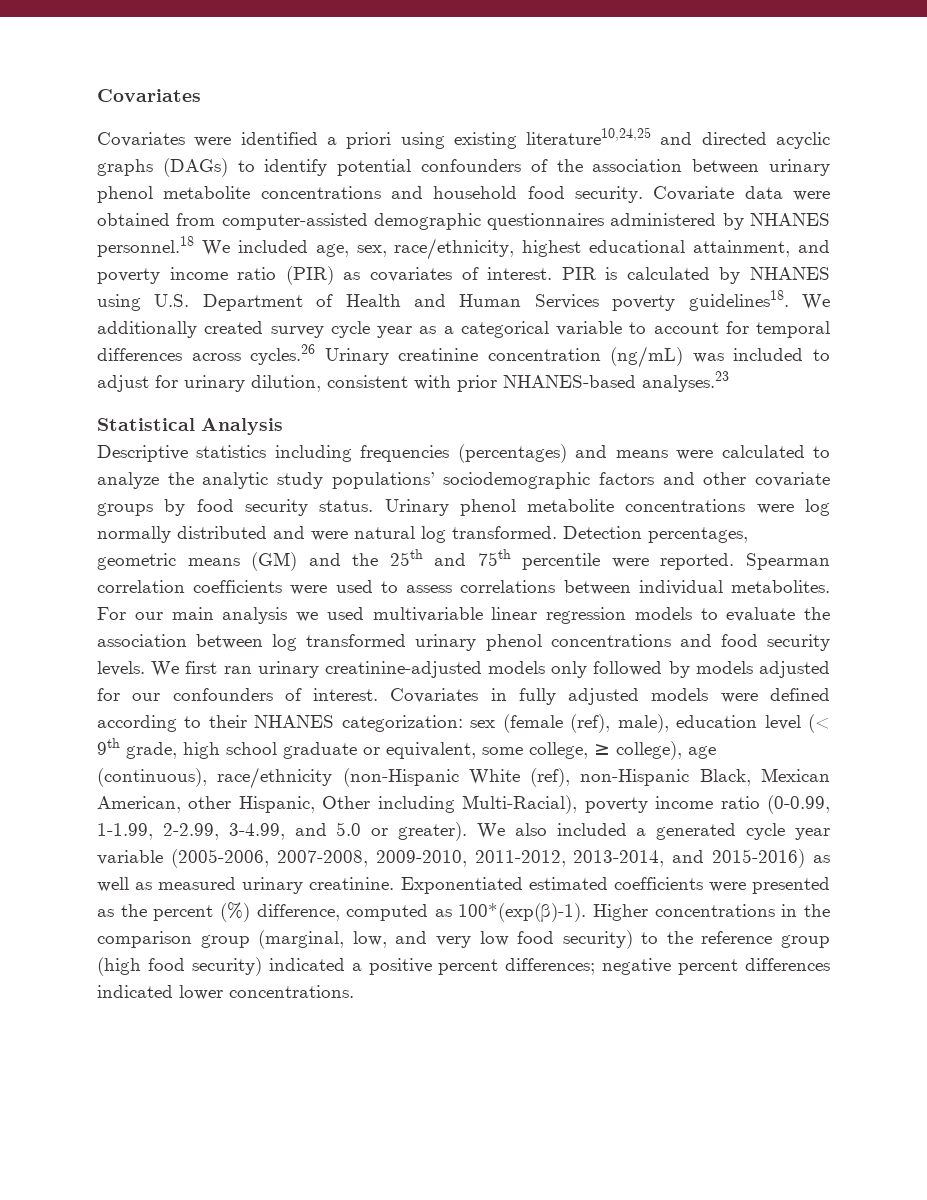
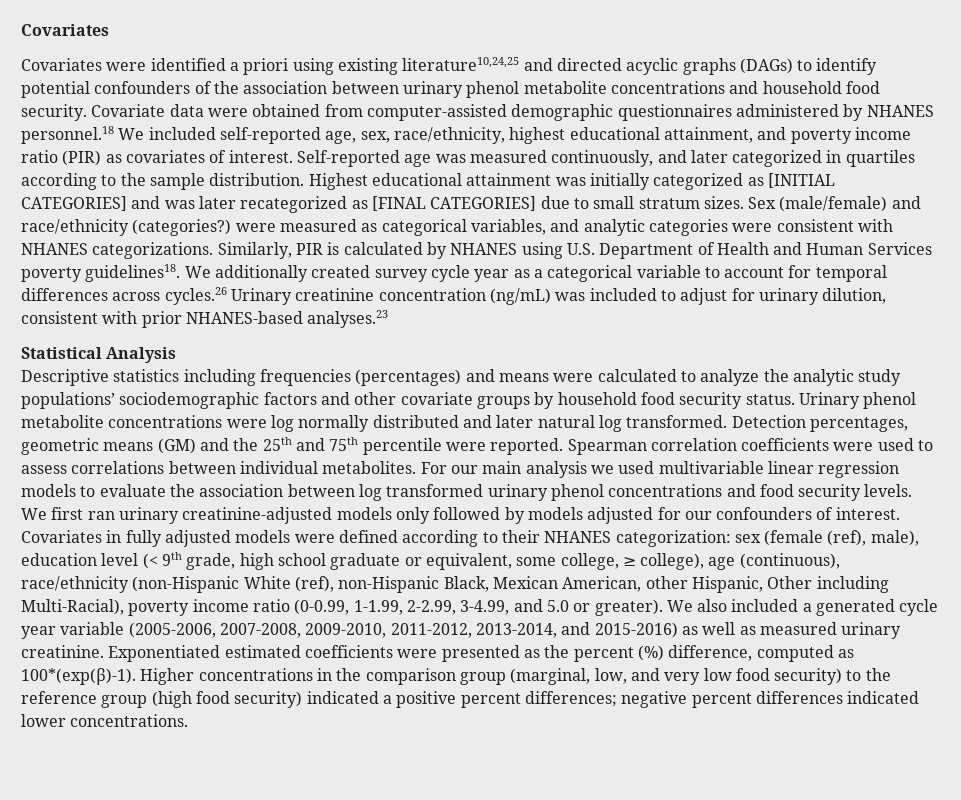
- Covariate data were obtained from computer-assisted demographic questionnaires administered by NHANES personnel.18 We included age, sex, race/ethnicity, highest educational attainment, and poverty income ratio (PIR) as covariates of interest.
+ Covariate data were obtained from computer-assisted demographic questionnaires administered by NHANES personnel.18 We included self-reported age, sex, race/ethnicity, highest educational attainment, and poverty income ratio (PIR) as covariates of interest.
- PIR is calculated by NHANES using U.S. Department of Health and Human Services poverty guidelines18.
+ Self-reported age was measured continuously, and later categorized in quartiles according to the sample distribution. Highest educational attainment was initially categorized as [INITIAL CATEGORIES] and was later recategorized as [FINAL CATEGORIES] due to small stratum sizes. Sex (male/female) and race/ethnicity (categories?) were measured as categorical variables, and analytic categories were consistent with NHANES categorizations. Similarly, PIR is calculated by NHANES using U.S. Department of Health and Human Services poverty guidelines18.
- Descriptive statistics including frequencies (percentages) and means were calculated to analyze the analytic study populations’ sociodemographic factors and other covariate groups by food security status.
+ Descriptive statistics including frequencies (percentages) and means were calculated to analyze the analytic study populations’ sociodemographic factors and other covariate groups by household food security status.
- Urinary phenol metabolite concentrations were log normally distributed and were natural log transformed.
+ Urinary phenol metabolite concentrations were log normally distributed and later natural log transformed.

